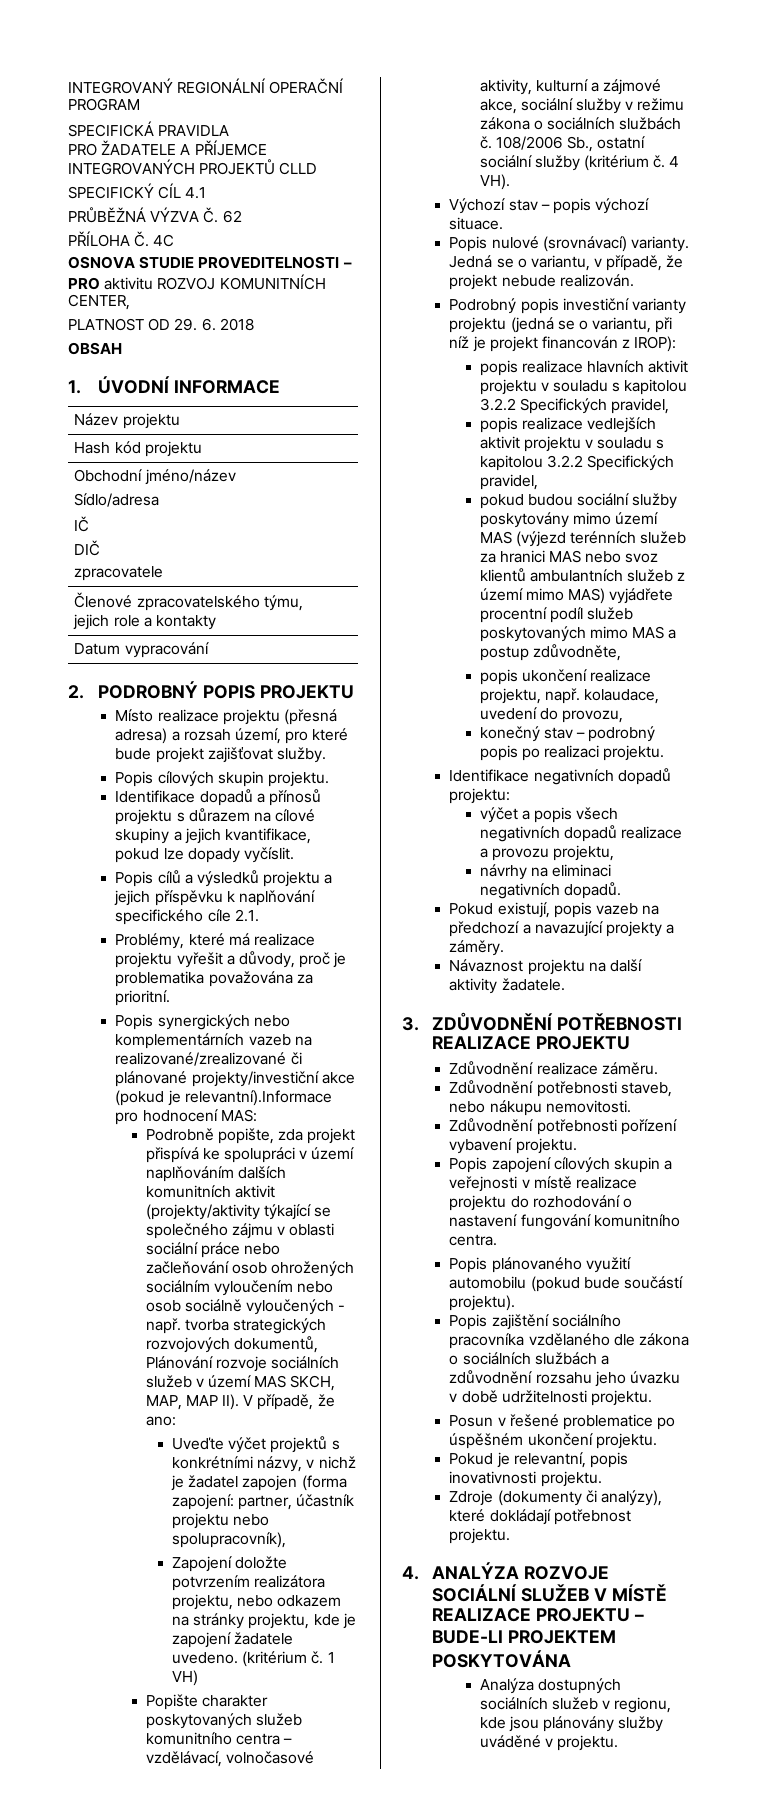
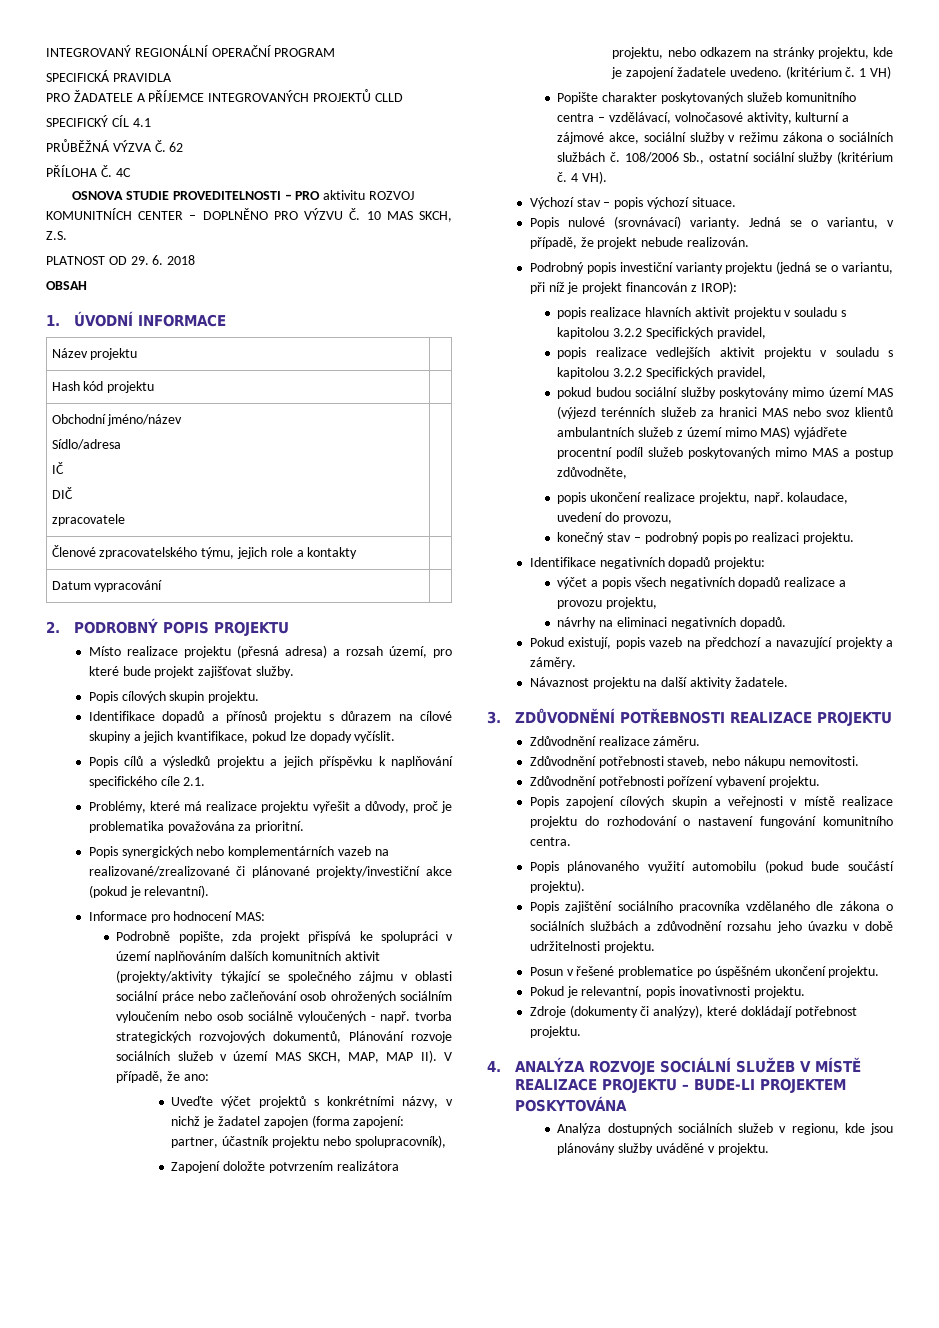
- OSNOVA STUDIE PROVEDITELNOSTI – PRO aktivitu ROZVOJ KOMUNITNÍCH CENTER,
+ OSNOVA STUDIE PROVEDITELNOSTI – PRO aktivitu ROZVOJ KOMUNITNÍCH CENTER – DOPLNĚNO PRO VÝZVU Č. 10 MAS SKCH, Z.S.
- Popis synergických nebo komplementárních vazeb na realizované/zrealizované či plánované projekty/investiční akce (pokud je relevantní).Informace pro hodnocení MAS:
+ Popis synergických nebo komplementárních vazeb na realizované/zrealizované či plánované projekty/investiční akce (pokud je relevantní).
+ Informace pro hodnocení MAS:

